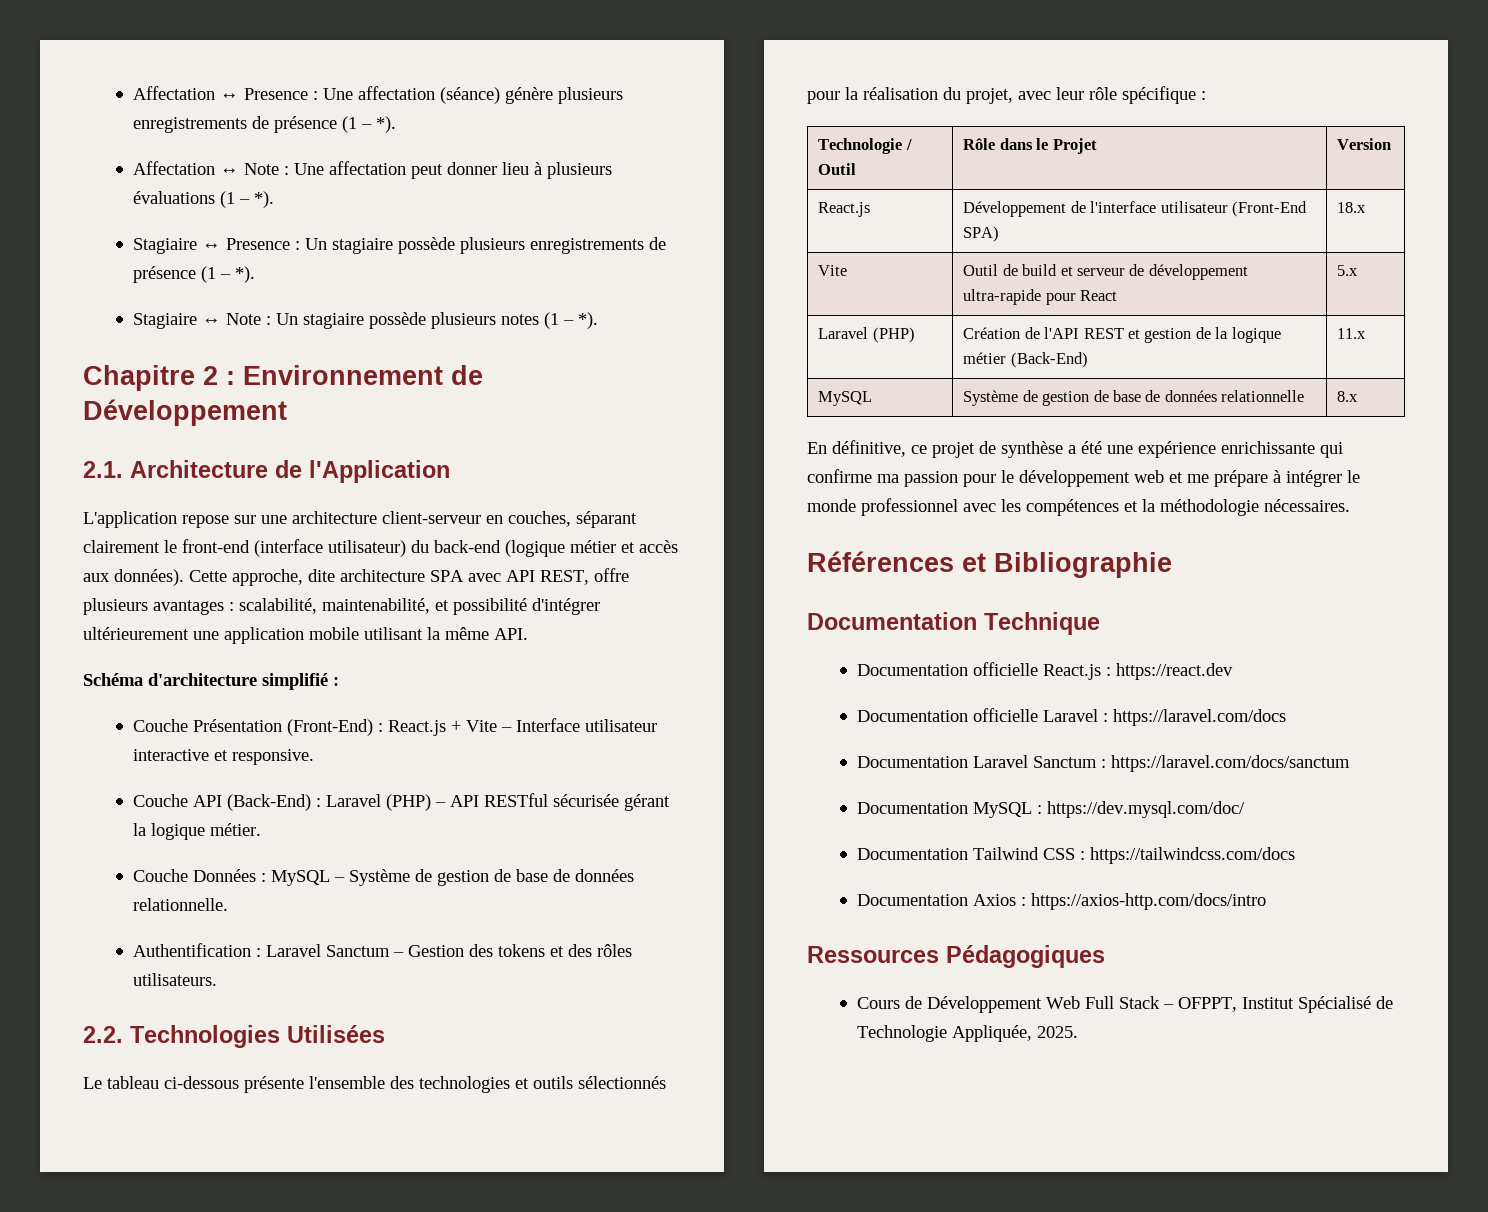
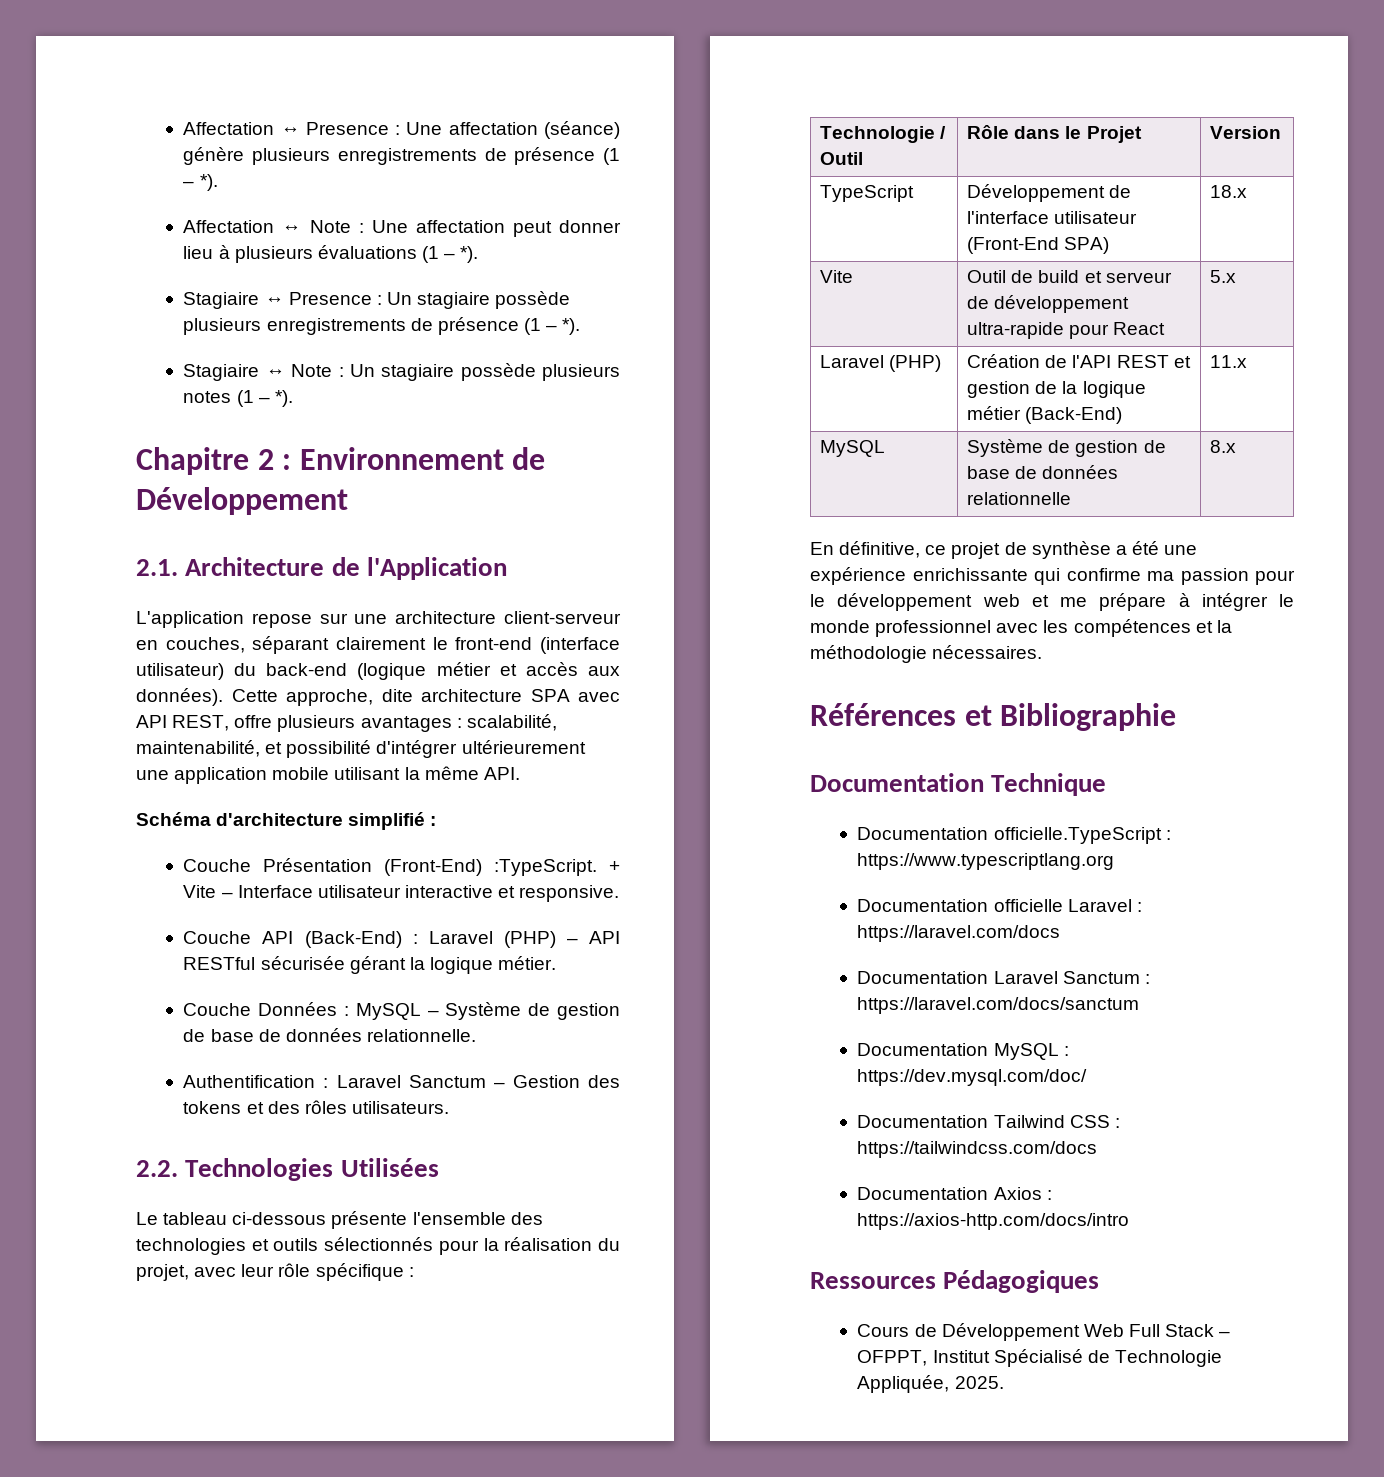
- Couche Présentation (Front-End) : React.js + Vite – Interface utilisateur interactive et responsive.
+ Couche Présentation (Front-End) :TypeScript. + Vite – Interface utilisateur interactive et responsive.
- React.js | Développement de l'interface utilisateur (Front-End SPA) | 18.x
+ TypeScript | Développement de l'interface utilisateur (Front-End SPA) | 18.x
- Documentation officielle React.js : https://react.dev
+ Documentation officielle.TypeScript : https://www.typescriptlang.org

